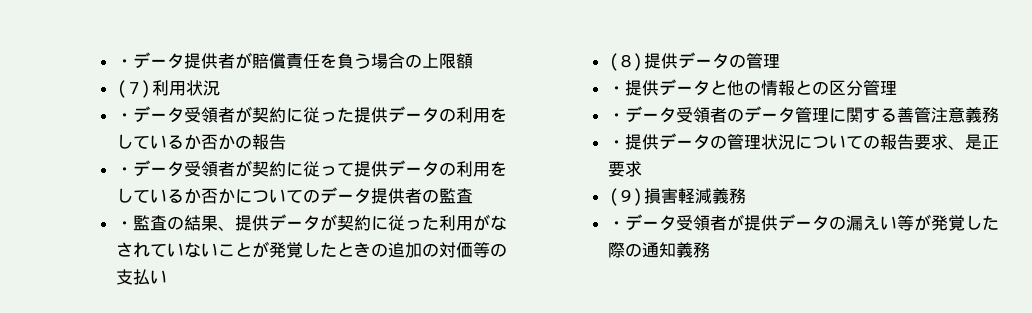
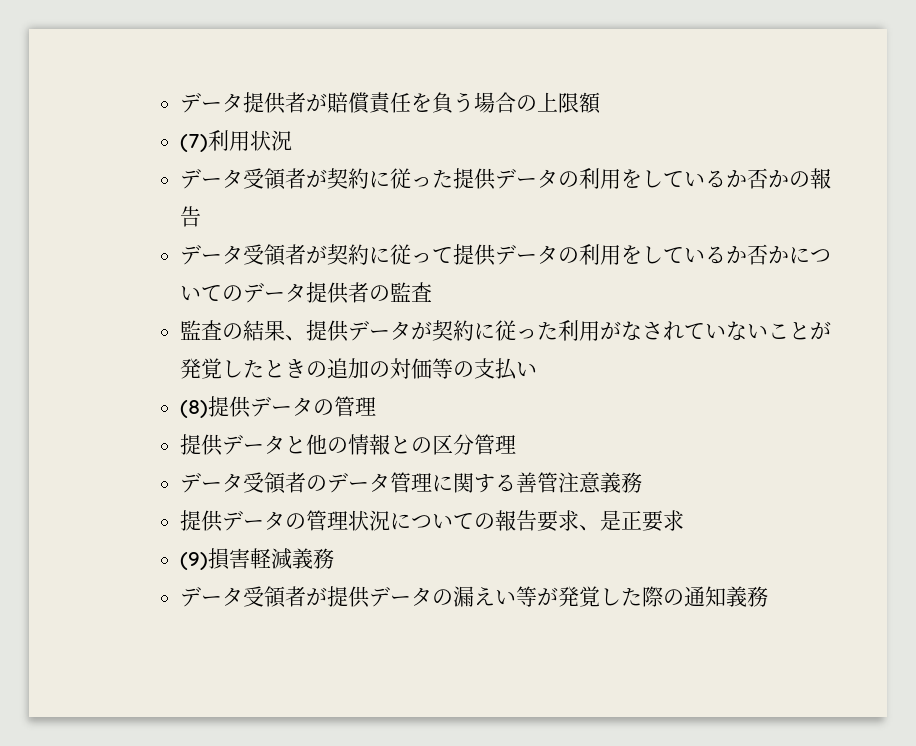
- ・データ提供者が賠償責任を負う場合の上限額
+ データ提供者が賠償責任を負う場合の上限額
- ・データ受領者が契約に従った提供データの利用をしているか否かの報告
+ データ受領者が契約に従った提供データの利用をしているか否かの報告
- ・データ受領者が契約に従って提供データの利用をしているか否かについてのデータ提供者の監査
+ データ受領者が契約に従って提供データの利用をしているか否かについてのデータ提供者の監査
- ・監査の結果、提供データが契約に従った利用がなされていないことが発覚したときの追加の対価等の支払い
+ 監査の結果、提供データが契約に従った利用がなされていないことが発覚したときの追加の対価等の支払い
- ・提供データと他の情報との区分管理
+ 提供データと他の情報との区分管理
- ・データ受領者のデータ管理に関する善管注意義務
+ データ受領者のデータ管理に関する善管注意義務
- ・提供データの管理状況についての報告要求、是正要求
+ 提供データの管理状況についての報告要求、是正要求
- ・データ受領者が提供データの漏えい等が発覚した際の通知義務
+ データ受領者が提供データの漏えい等が発覚した際の通知義務

